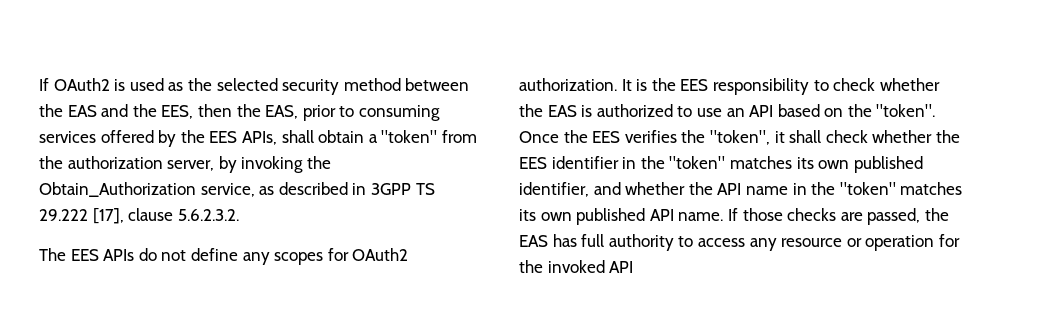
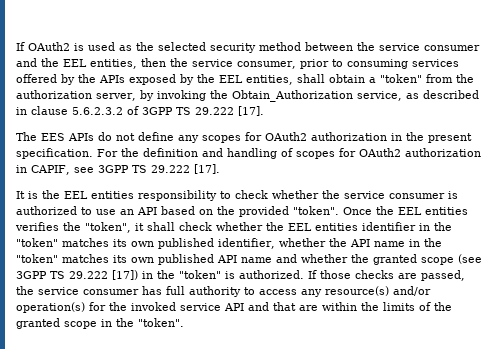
- If OAuth2 is used as the selected security method between the EAS and the EES, then the EAS, prior to consuming services offered by the EES APIs, shall obtain a "token" from the authorization server, by invoking the Obtain_Authorization service, as described in 3GPP TS 29.222 [17], clause 5.6.2.3.2.
+ If OAuth2 is used as the selected security method between the service consumer and the EEL entities, then the service consumer, prior to consuming services offered by the APIs exposed by the EEL entities, shall obtain a "token" from the authorization server, by invoking the Obtain_Authorization service, as described in clause 5.6.2.3.2 of 3GPP TS 29.222 [17].
- The EES APIs do not define any scopes for OAuth2 authorization. It is the EES responsibility to check whether the EAS is authorized to use an API based on the "token".
+ The EES APIs do not define any scopes for OAuth2 authorization in the present specification. For the definition and handling of scopes for OAuth2 authorization in CAPIF, see 3GPP TS 29.222 [17].
+ It is the EEL entities responsibility to check whether the service consumer is authorized to use an API based on the provided "token".
- Once the EES verifies the "token", it shall check whether the EES identifier in the "token" matches its own published identifier, and whether the API name in the "token" matches its own published API name.
+ Once the EEL entities verifies the "token", it shall check whether the EEL entities identifier in the "token" matches its own published identifier, whether the API name in the "token" matches its own published API name and whether the granted scope (see 3GPP TS 29.222 [17]) in the "token" is authorized.
- If those checks are passed, the EAS has full authority to access any resource or operation for the invoked API
+ If those checks are passed, the service consumer has full authority to access any resource(s) and/or operation(s) for the invoked service API and that are within the limits of the granted scope in the "token".

